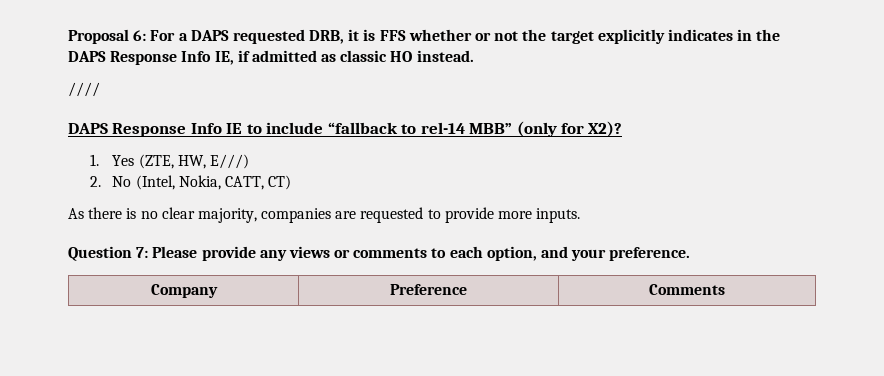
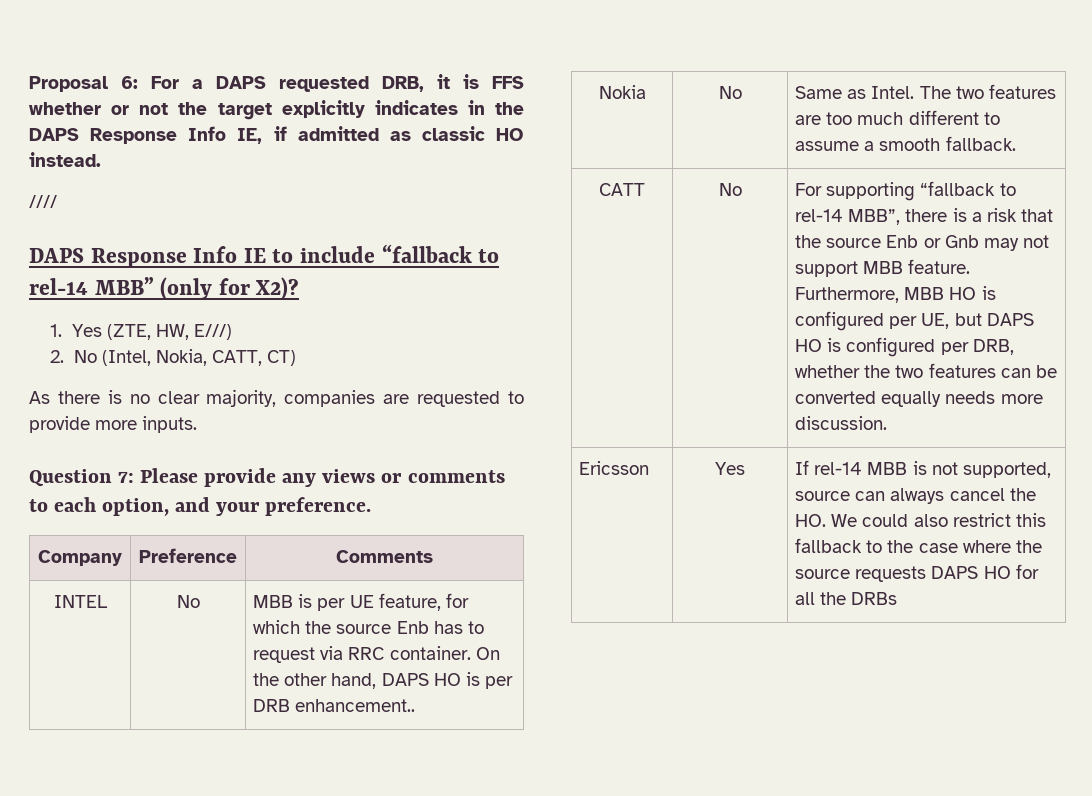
+ INTEL | No | MBB is per UE feature, for which the source Enb has to request via RRC container. On the other hand, DAPS HO is per DRB enhancement..
+ Nokia | No | Same as Intel. The two features are too much different to assume a smooth fallback.
+ CATT | No | For supporting “fallback to rel-14 MBB”, there is a risk that the source Enb or Gnb may not support MBB feature. Furthermore, MBB HO is configured per UE, but DAPS HO is configured per DRB, whether the two features can be converted equally needs more discussion.
+ Ericsson | Yes | If rel-14 MBB is not supported, source can always cancel the HO. We could also restrict this fallback to the case where the source requests DAPS HO for all the DRBs

